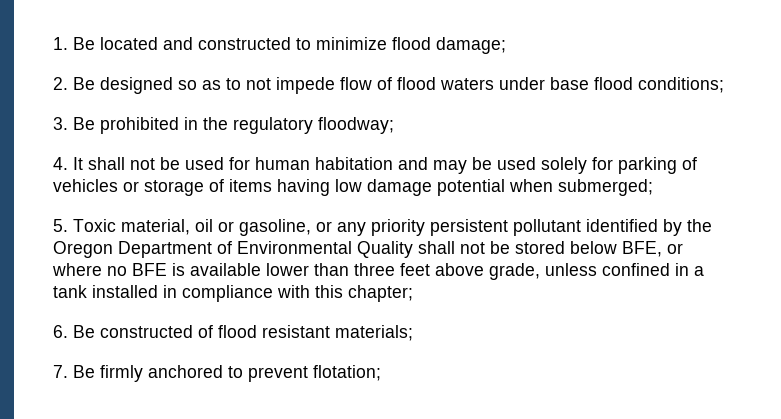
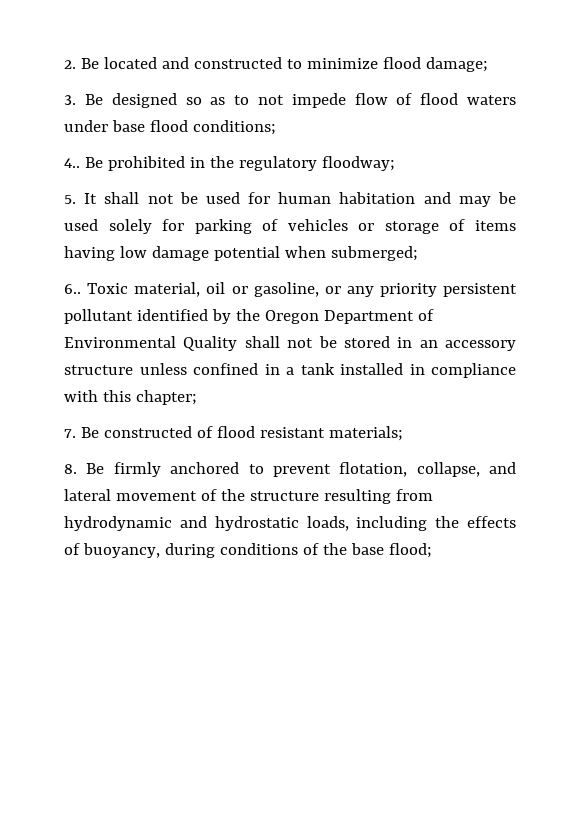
- 1. Be located and constructed to minimize flood damage;
+ 2. Be located and constructed to minimize flood damage;
- 2. Be designed so as to not impede flow of flood waters under base flood conditions;
+ 3. Be designed so as to not impede flow of flood waters under base flood conditions;
- 3. Be prohibited in the regulatory floodway;
+ 4.. Be prohibited in the regulatory floodway;
- 4. It shall not be used for human habitation and may be used solely for parking of vehicles or storage of items having low damage potential when submerged;
+ 5. It shall not be used for human habitation and may be used solely for parking of vehicles or storage of items having low damage potential when submerged;
- 5. Toxic material, oil or gasoline, or any priority persistent pollutant identified by the Oregon Department of Environmental Quality shall not be stored below BFE, or where no BFE is available lower than three feet above grade, unless confined in a tank installed in compliance with this chapter;
+ 6.. Toxic material, oil or gasoline, or any priority persistent pollutant identified by the Oregon Department of Environmental Quality shall not be stored in an accessory structure unless confined in a tank installed in compliance with this chapter;
- 6. Be constructed of flood resistant materials;
+ 7. Be constructed of flood resistant materials;
- 7. Be firmly anchored to prevent flotation;
+ 8. Be firmly anchored to prevent flotation, collapse, and lateral movement of the structure resulting from hydrodynamic and hydrostatic loads, including the effects of buoyancy, during conditions of the base flood;

